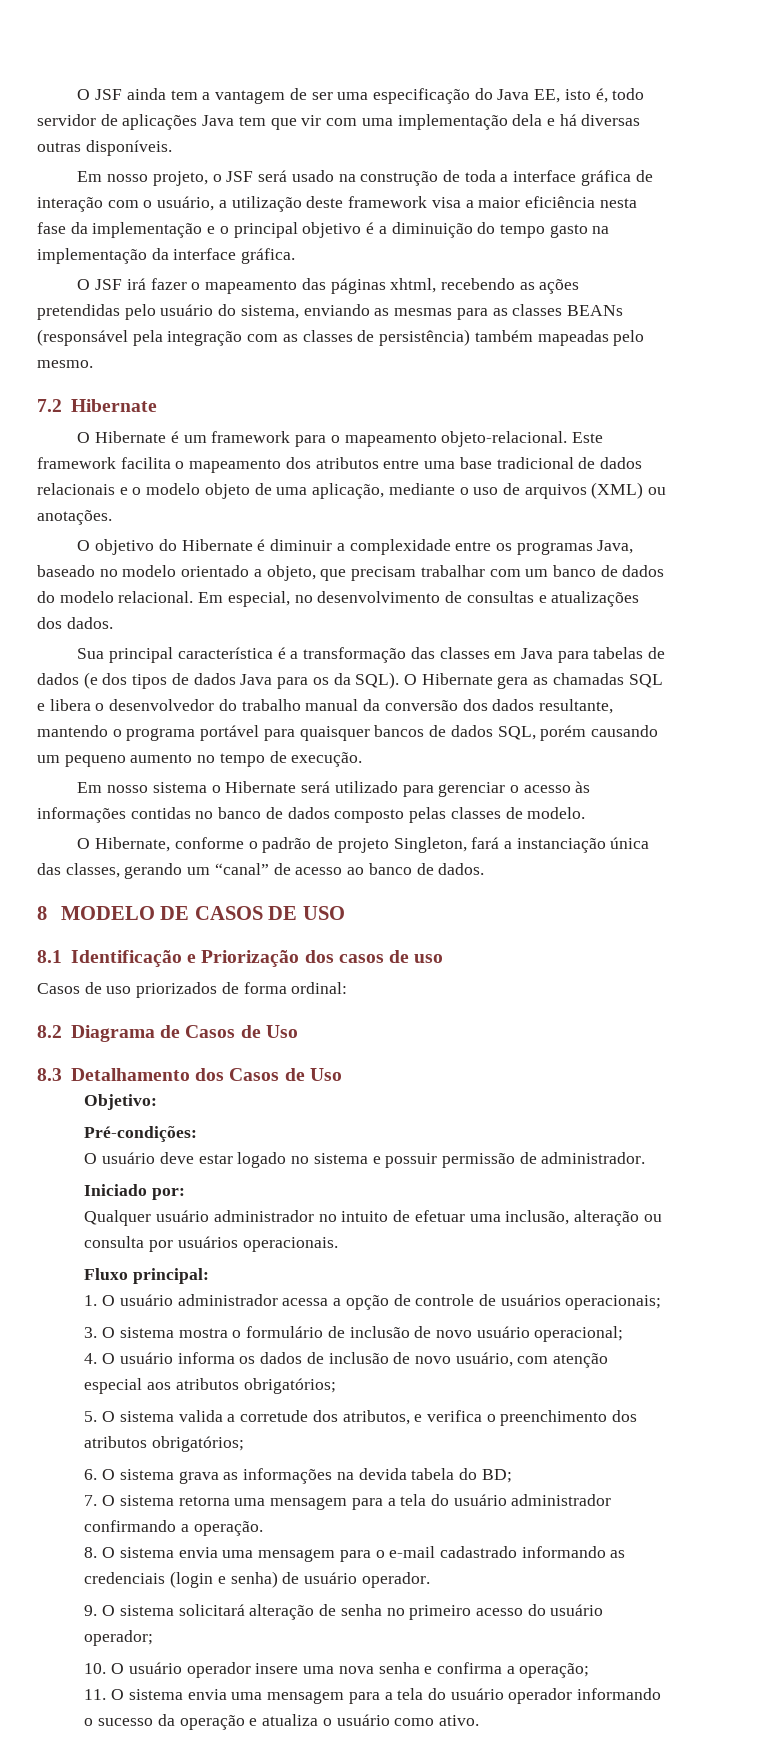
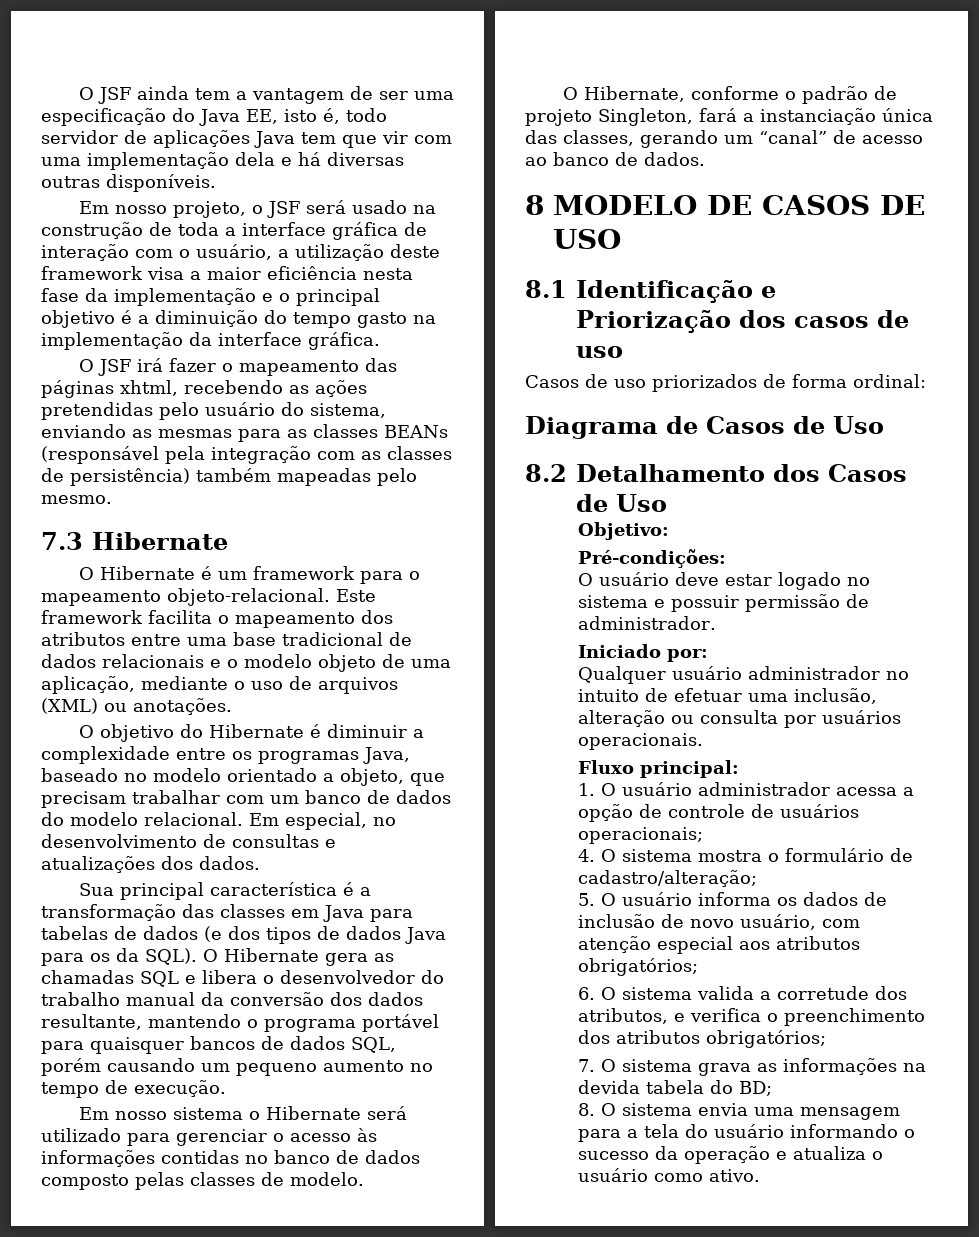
- 7.2 Hibernate
+ 7.3 Hibernate
- 8.2 Diagrama de Casos de Uso
+ Diagrama de Casos de Uso
- 8.3 Detalhamento dos Casos de Uso
+ 8.2 Detalhamento dos Casos de Uso
- 3. O sistema mostra o formulário de inclusão de novo usuário operacional;
- 4. O usuário informa os dados de inclusão de novo usuário, com atenção especial aos atributos obrigatórios;
+ 4. O sistema mostra o formulário de cadastro/alteração;
+ 5. O usuário informa os dados de inclusão de novo usuário, com atenção especial aos atributos obrigatórios;
- 5. O sistema valida a corretude dos atributos, e verifica o preenchimento dos atributos obrigatórios;
+ 6. O sistema valida a corretude dos atributos, e verifica o preenchimento dos atributos obrigatórios;
- 6. O sistema grava as informações na devida tabela do BD;
+ 7. O sistema grava as informações na devida tabela do BD;
- 7. O sistema retorna uma mensagem para a tela do usuário administrador confirmando a operação.
- 8. O sistema envia uma mensagem para o e-mail cadastrado informando as credenciais (login e senha) de usuário operador.
- 9. O sistema solicitará alteração de senha no primeiro acesso do usuário operador;
- 10. O usuário operador insere uma nova senha e confirma a operação;
- 11. O sistema envia uma mensagem para a tela do usuário operador informando o sucesso da operação e atualiza o usuário como ativo.
+ 8. O sistema envia uma mensagem para a tela do usuário informando o sucesso da operação e atualiza o usuário como ativo.

